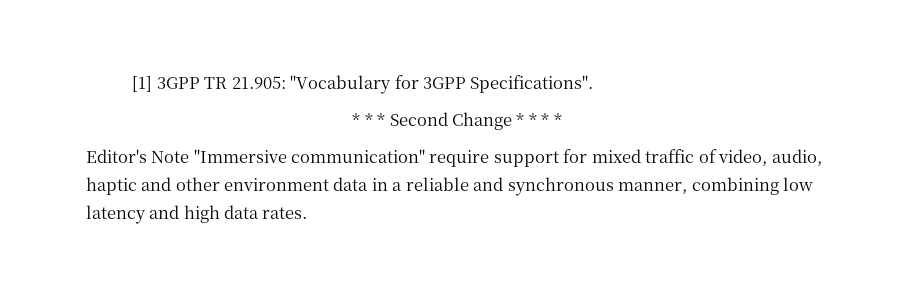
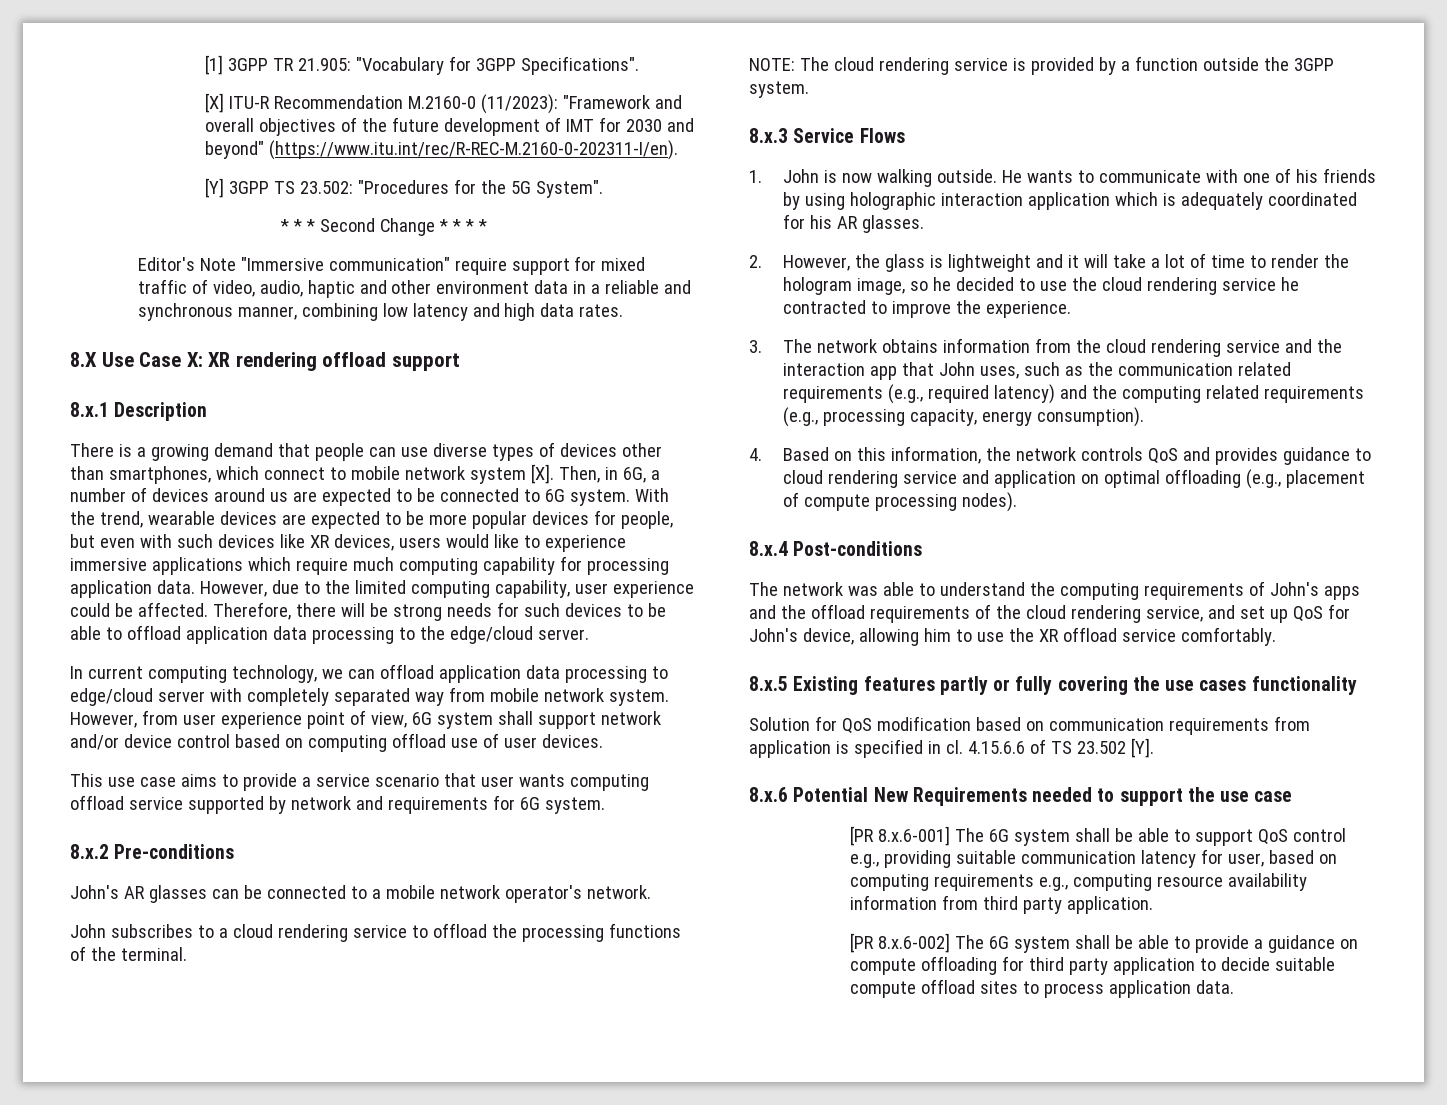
+ [X] ITU-R Recommendation M.2160-0 (11/2023): "Framework and overall objectives of the future development of IMT for 2030 and beyond" (https://www.itu.int/rec/R-REC-M.2160-0-202311-I/en).
+ [Y] 3GPP TS 23.502: "Procedures for the 5G System".
+ 8.X Use Case X: XR rendering offload support
+ 8.x.1 Description
+ There is a growing demand that people can use diverse types of devices other than smartphones, which connect to mobile network system [X]. Then, in 6G, a number of devices around us are expected to be connected to 6G system. With the trend, wearable devices are expected to be more popular devices for people, but even with such devices like XR devices, users would like to experience immersive applications which require much computing capability for processing application data. However, due to the limited computing capability, user experience could be affected. Therefore, there will be strong needs for such devices to be able to offload application data processing to the edge/cloud server.
+ In current computing technology, we can offload application data processing to edge/cloud server with completely separated way from mobile network system. However, from user experience point of view, 6G system shall support network and/or device control based on computing offload use of user devices.
+ This use case aims to provide a service scenario that user wants computing offload service supported by network and requirements for 6G system.
+ 8.x.2 Pre-conditions
+ John's AR glasses can be connected to a mobile network operator's network.
+ John subscribes to a cloud rendering service to offload the processing functions of the terminal.
+ NOTE: The cloud rendering service is provided by a function outside the 3GPP system.
+ 8.x.3 Service Flows
+ 1. John is now walking outside. He wants to communicate with one of his friends by using holographic interaction application which is adequately coordinated for his AR glasses.
+ 2. However, the glass is lightweight and it will take a lot of time to render the hologram image, so he decided to use the cloud rendering service he contracted to improve the experience.
+ 3. The network obtains information from the cloud rendering service and the interaction app that John uses, such as the communication related requirements (e.g., required latency) and the computing related requirements (e.g., processing capacity, energy consumption).
+ 4. Based on this information, the network controls QoS and provides guidance to cloud rendering service and application on optimal offloading (e.g., placement of compute processing nodes).
+ 8.x.4 Post-conditions
+ The network was able to understand the computing requirements of John's apps and the offload requirements of the cloud rendering service, and set up QoS for John's device, allowing him to use the XR offload service comfortably.
+ 8.x.5 Existing features partly or fully covering the use cases functionality
+ Solution for QoS modification based on communication requirements from application is specified in cl. 4.15.6.6 of TS 23.502 [Y].
+ 8.x.6 Potential New Requirements needed to support the use case
+ [PR 8.x.6-001] The 6G system shall be able to support QoS control e.g., providing suitable communication latency for user, based on computing requirements e.g., computing resource availability information from third party application.
+ [PR 8.x.6-002] The 6G system shall be able to provide a guidance on compute offloading for third party application to decide suitable compute offload sites to process application data.

